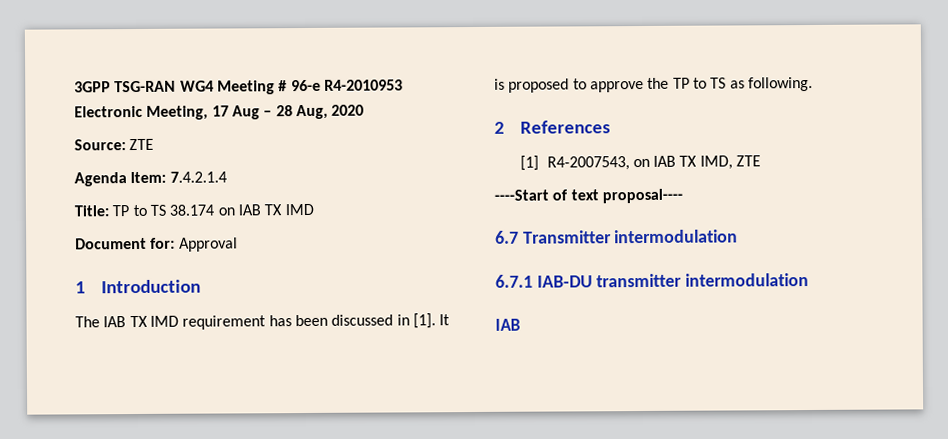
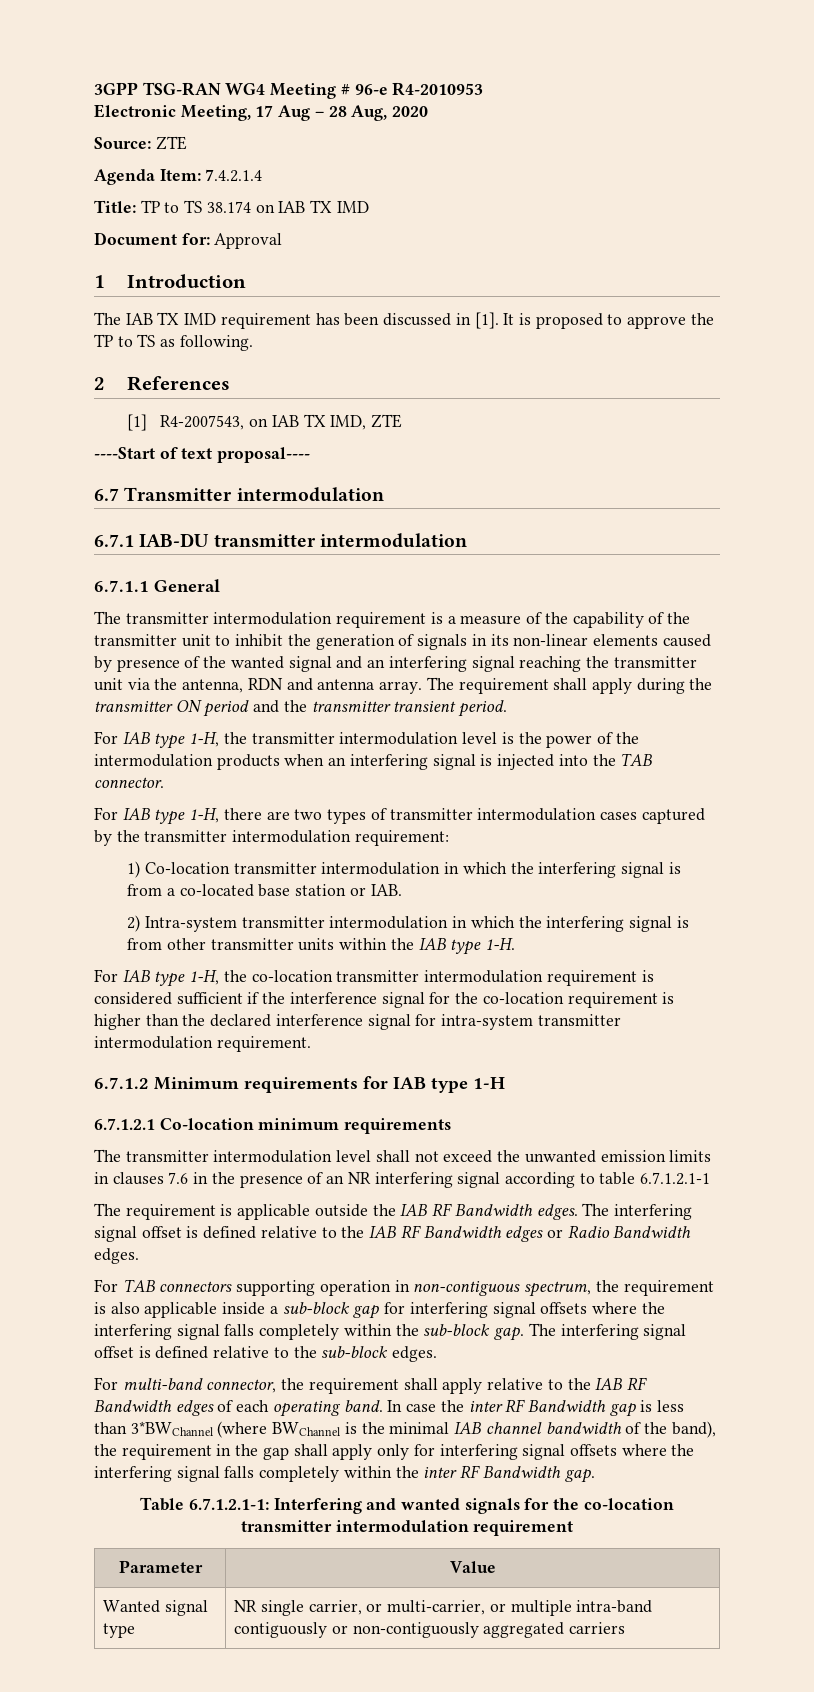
  6.7.1 IAB-DU transmitter intermodulation
- IAB
+ 6.7.1.1 General
+ The transmitter intermodulation requirement is a measure of the capability of the transmitter unit to inhibit the generation of signals in its non-linear elements caused by presence of the wanted signal and an interfering signal reaching the transmitter unit via the antenna, RDN and antenna array. The requirement shall apply during the transmitter ON period and the transmitter transient period.
+ For IAB type 1-H, the transmitter intermodulation level is the power of the intermodulation products when an interfering signal is injected into the TAB connector.
+ For IAB type 1-H, there are two types of transmitter intermodulation cases captured by the transmitter intermodulation requirement:
+ 1) Co-location transmitter intermodulation in which the interfering signal is from a co-located base station or IAB.
+ 2) Intra-system transmitter intermodulation in which the interfering signal is from other transmitter units within the IAB type 1-H.
+ For IAB type 1-H, the co-location transmitter intermodulation requirement is considered sufficient if the interference signal for the co-location requirement is higher than the declared interference signal for intra-system transmitter intermodulation requirement.
+ 6.7.1.2 Minimum requirements for IAB type 1-H
+ 6.7.1.2.1 Co-location minimum requirements
+ The transmitter intermodulation level shall not exceed the unwanted emission limits in clauses 7.6 in the presence of an NR interfering signal according to table 6.7.1.2.1-1
+ The requirement is applicable outside the IAB RF Bandwidth edges. The interfering signal offset is defined relative to the IAB RF Bandwidth edges or Radio Bandwidth edges.
+ For TAB connectors supporting operation in non-contiguous spectrum, the requirement is also applicable inside a sub-block gap for interfering signal offsets where the interfering signal falls completely within the sub-block gap. The interfering signal offset is defined relative to the sub-block edges.
+ For multi-band connector, the requirement shall apply relative to the IAB RF Bandwidth edges of each operating band. In case the inter RF Bandwidth gap is less than 3*BWChannel (where BWChannel is the minimal IAB channel bandwidth of the band), the requirement in the gap shall apply only for interfering signal offsets where the interfering signal falls completely within the inter RF Bandwidth gap.
+ Table 6.7.1.2.1-1: Interfering and wanted signals for the co-location transmitter intermodulation requirement
+ Parameter | Value
+ Wanted signal type | NR single carrier, or multi-carrier, or multiple intra-band contiguously or non-contiguously aggregated carriers

